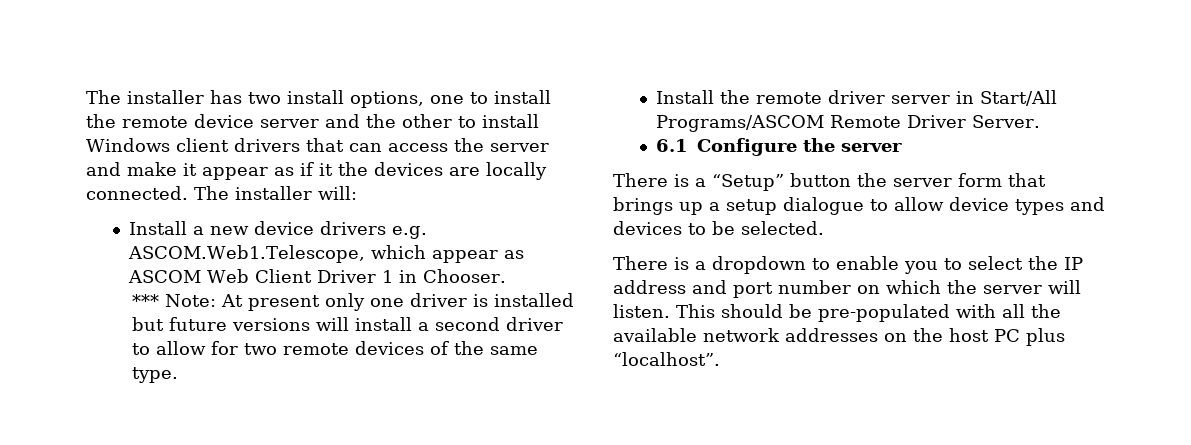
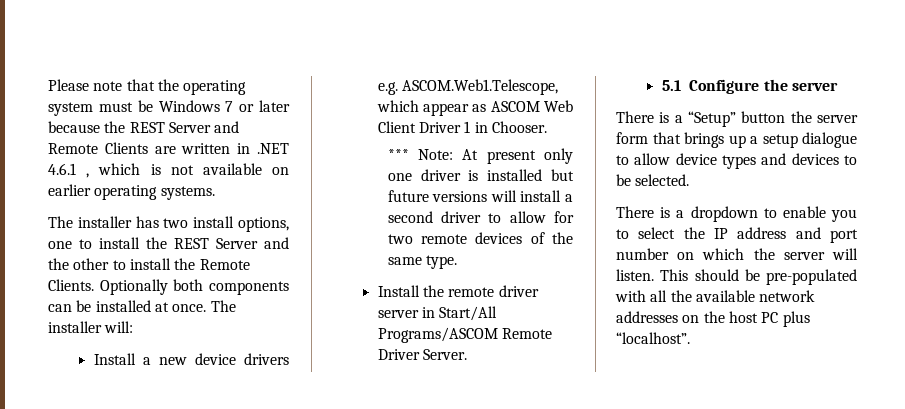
+ Please note that the operating system must be Windows 7 or later because the REST Server and Remote Clients are written in .NET 4.6.1 , which is not available on earlier operating systems.
- The installer has two install options, one to install the remote device server and the other to install Windows client drivers that can access the server and make it appear as if it the devices are locally connected.
+ The installer has two install options, one to install the REST Server and the other to install the Remote Clients. Optionally both components can be installed at once.
- 6.1 Configure the server
+ 5.1 Configure the server

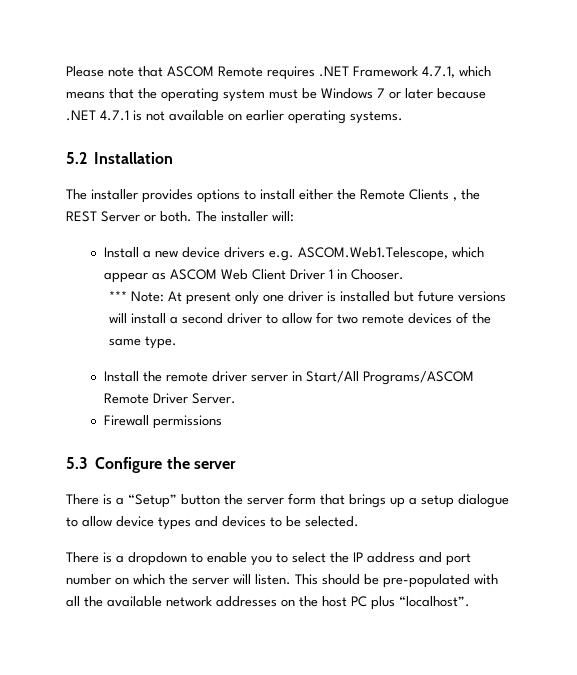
- Please note that the operating system must be Windows 7 or later because the REST Server and Remote Clients are written in .NET 4.6.1 , which is not available on earlier operating systems.
+ Please note that ASCOM Remote requires .NET Framework 4.7.1, which means that the operating system must be Windows 7 or later because .NET 4.7.1 is not available on earlier operating systems.
- The installer has two install options, one to install the REST Server and the other to install the Remote Clients. Optionally both components can be installed at once.
+ 5.2 Installation
+ The installer provides options to install either the Remote Clients , the REST Server or both.
- 5.1 Configure the server
+ Firewall permissions
+ 5.3 Configure the server

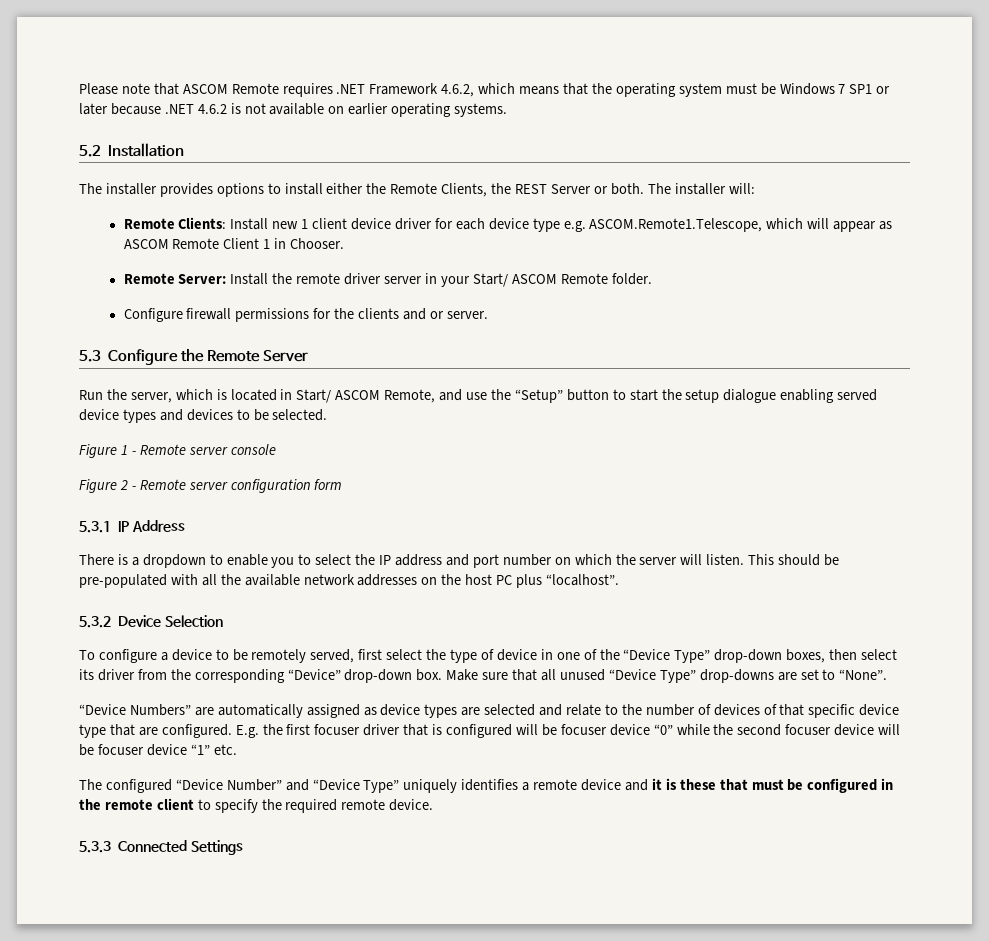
- Please note that ASCOM Remote requires .NET Framework 4.7.1, which means that the operating system must be Windows 7 or later because .NET 4.7.1 is not available on earlier operating systems.
+ Please note that ASCOM Remote requires .NET Framework 4.6.2, which means that the operating system must be Windows 7 SP1 or later because .NET 4.6.2 is not available on earlier operating systems.
- The installer provides options to install either the Remote Clients , the REST Server or both.
+ The installer provides options to install either the Remote Clients, the REST Server or both.
- Install a new device drivers e.g. ASCOM.Web1.Telescope, which appear as ASCOM Web Client Driver 1 in Chooser.
- *** Note: At present only one driver is installed but future versions will install a second driver to allow for two remote devices of the same type.
- Install the remote driver server in Start/All Programs/ASCOM Remote Driver Server.
- Firewall permissions
- 5.3 Configure the server
- There is a “Setup” button the server form that brings up a setup dialogue to allow device types and devices to be selected.
+ Remote Clients: Install new 1 client device driver for each device type e.g. ASCOM.Remote1.Telescope, which will appear as ASCOM Remote Client 1 in Chooser.
+ Remote Server: Install the remote driver server in your Start/ ASCOM Remote folder.
+ Configure firewall permissions for the clients and or server.
+ 5.3 Configure the Remote Server
+ Run the server, which is located in Start/ ASCOM Remote, and use the “Setup” button to start the setup dialogue enabling served device types and devices to be selected.
+ Figure 1 - Remote server console
+ Figure 2 - Remote server configuration form
+ 5.3.1 IP Address
+ 5.3.2 Device Selection
+ To configure a device to be remotely served, first select the type of device in one of the “Device Type” drop-down boxes, then select its driver from the corresponding “Device” drop-down box. Make sure that all unused “Device Type” drop-downs are set to “None”.
+ “Device Numbers” are automatically assigned as device types are selected and relate to the number of devices of that specific device type that are configured. E.g. the first focuser driver that is configured will be focuser device “0” while the second focuser device will be focuser device “1” etc.
+ The configured “Device Number” and “Device Type” uniquely identifies a remote device and it is these that must be configured in the remote client to specify the required remote device.
+ 5.3.3 Connected Settings

